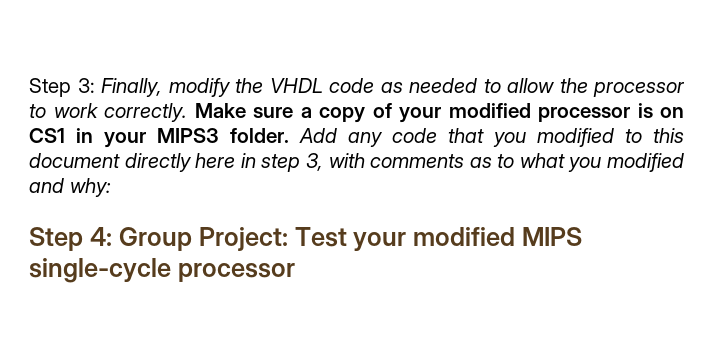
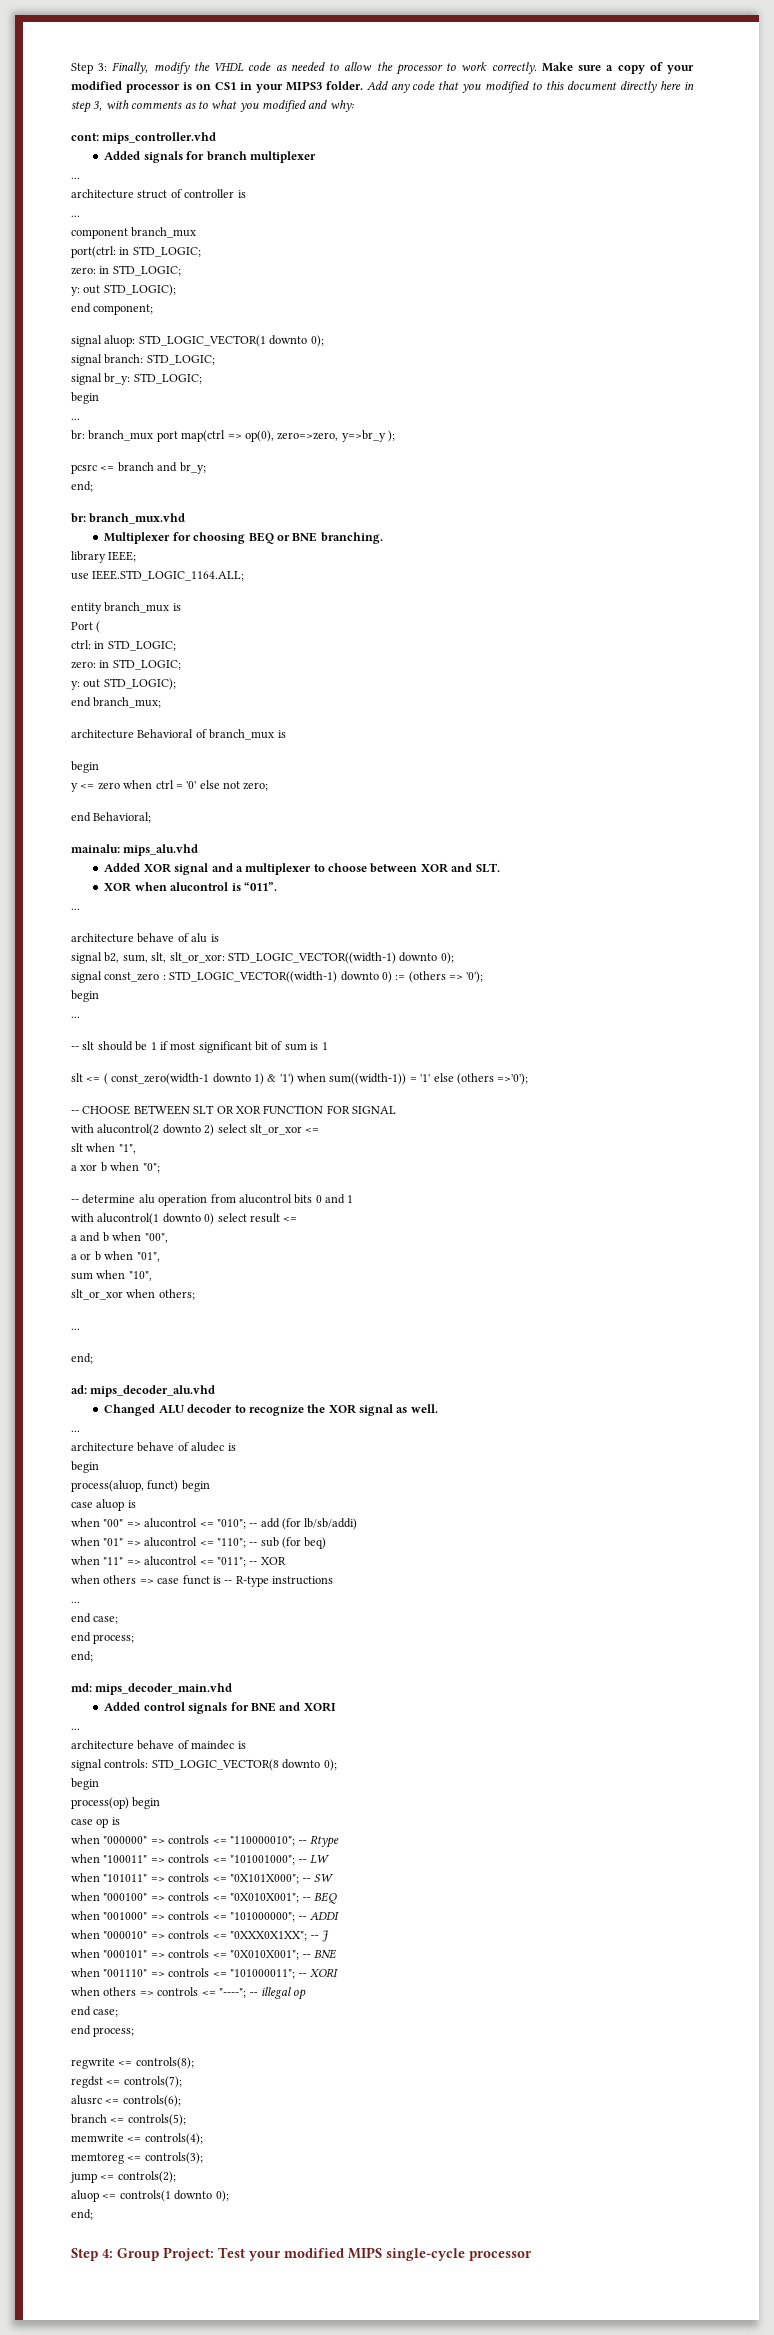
+ cont: mips_controller.vhd
+ Added signals for branch multiplexer
+ ...
+ architecture struct of controller is
+ ...
+ component branch_mux
+ port(ctrl: in STD_LOGIC;
+ zero: in STD_LOGIC;
+ y: out STD_LOGIC);
+ end component;
+ signal aluop: STD_LOGIC_VECTOR(1 downto 0);
+ signal branch: STD_LOGIC;
+ signal br_y: STD_LOGIC;
+ begin
+ ...
+ br: branch_mux port map(ctrl => op(0), zero=>zero, y=>br_y );
+ pcsrc <= branch and br_y;
+ end;
+ br: branch_mux.vhd
+ Multiplexer for choosing BEQ or BNE branching.
+ library IEEE;
+ use IEEE.STD_LOGIC_1164.ALL;
+ entity branch_mux is
+ Port (
+ ctrl: in STD_LOGIC;
+ zero: in STD_LOGIC;
+ y: out STD_LOGIC);
+ end branch_mux;
+ architecture Behavioral of branch_mux is
+ begin
+ y <= zero when ctrl = '0' else not zero;
+ end Behavioral;
+ mainalu: mips_alu.vhd
+ Added XOR signal and a multiplexer to choose between XOR and SLT.
+ XOR when alucontrol is “011”.
+ ...
+ architecture behave of alu is
+ signal b2, sum, slt, slt_or_xor: STD_LOGIC_VECTOR((width-1) downto 0);
+ signal const_zero : STD_LOGIC_VECTOR((width-1) downto 0) := (others => '0');
+ begin
+ ...
+ -- slt should be 1 if most significant bit of sum is 1
+ slt <= ( const_zero(width-1 downto 1) & '1') when sum((width-1)) = '1' else (others =>'0');
+ -- CHOOSE BETWEEN SLT OR XOR FUNCTION FOR SIGNAL
+ with alucontrol(2 downto 2) select slt_or_xor <=
+ slt when "1",
+ a xor b when "0";
+ -- determine alu operation from alucontrol bits 0 and 1
+ with alucontrol(1 downto 0) select result <=
+ a and b when "00",
+ a or b when "01",
+ sum when "10",
+ slt_or_xor when others;
+ ...
+ end;
+ ad: mips_decoder_alu.vhd
+ Changed ALU decoder to recognize the XOR signal as well.
+ ...
+ architecture behave of aludec is
+ begin
+ process(aluop, funct) begin
+ case aluop is
+ when "00" => alucontrol <= "010"; -- add (for lb/sb/addi)
+ when "01" => alucontrol <= "110"; -- sub (for beq)
+ when "11" => alucontrol <= "011"; -- XOR
+ when others => case funct is -- R-type instructions
+ ...
+ end case;
+ end process;
+ end;
+ md: mips_decoder_main.vhd
+ Added control signals for BNE and XORI
+ ...
+ architecture behave of maindec is
+ signal controls: STD_LOGIC_VECTOR(8 downto 0);
+ begin
+ process(op) begin
+ case op is
+ when "000000" => controls <= "110000010"; -- Rtype
+ when "100011" => controls <= "101001000"; -- LW
+ when "101011" => controls <= "0X101X000"; -- SW
+ when "000100" => controls <= "0X010X001"; -- BEQ
+ when "001000" => controls <= "101000000"; -- ADDI
+ when "000010" => controls <= "0XXX0X1XX"; -- J
+ when "000101" => controls <= "0X010X001"; -- BNE
+ when "001110" => controls <= "101000011"; -- XORI
+ when others => controls <= "----"; -- illegal op
+ end case;
+ end process;
+ regwrite <= controls(8);
+ regdst <= controls(7);
+ alusrc <= controls(6);
+ branch <= controls(5);
+ memwrite <= controls(4);
+ memtoreg <= controls(3);
+ jump <= controls(2);
+ aluop <= controls(1 downto 0);
+ end;

